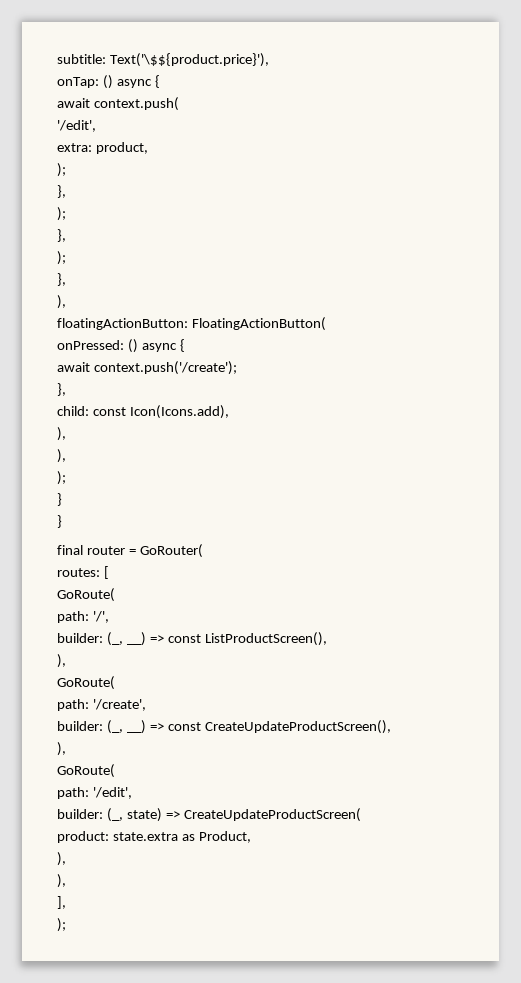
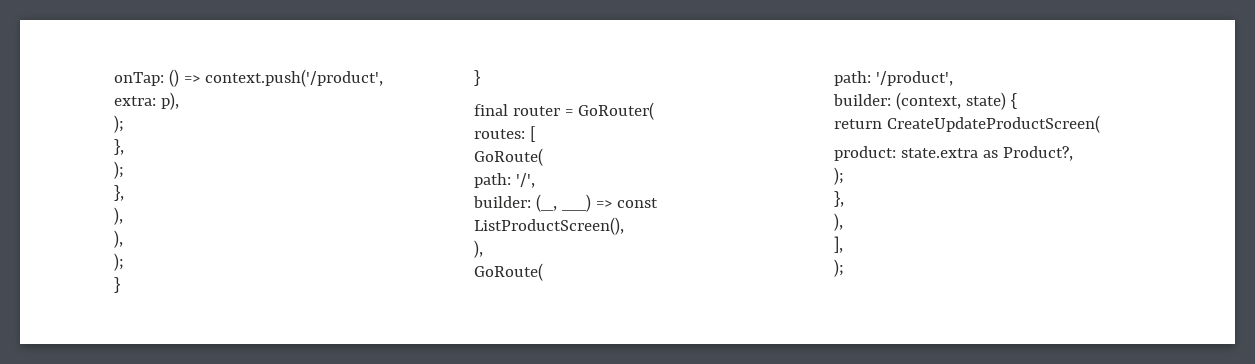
- subtitle: Text('\$${product.price}'),
- onTap: () async {
- await context.push(
- '/edit',
- extra: product,
+ onTap: () => context.push('/product', extra: p),
  );
  },
  );
  },
- );
- },
- ),
- floatingActionButton: FloatingActionButton(
- onPressed: () async {
- await context.push('/create');
- },
- child: const Icon(Icons.add),
- path: '/create',
- builder: (_, __) => const CreateUpdateProductScreen(),
- ),
- GoRoute(
- path: '/edit',
- builder: (_, state) => CreateUpdateProductScreen(
+ path: '/product',
+ builder: (context, state) {
+ return CreateUpdateProductScreen(
- product: state.extra as Product,
- ),
+ product: state.extra as Product?,
+ );
+ },

